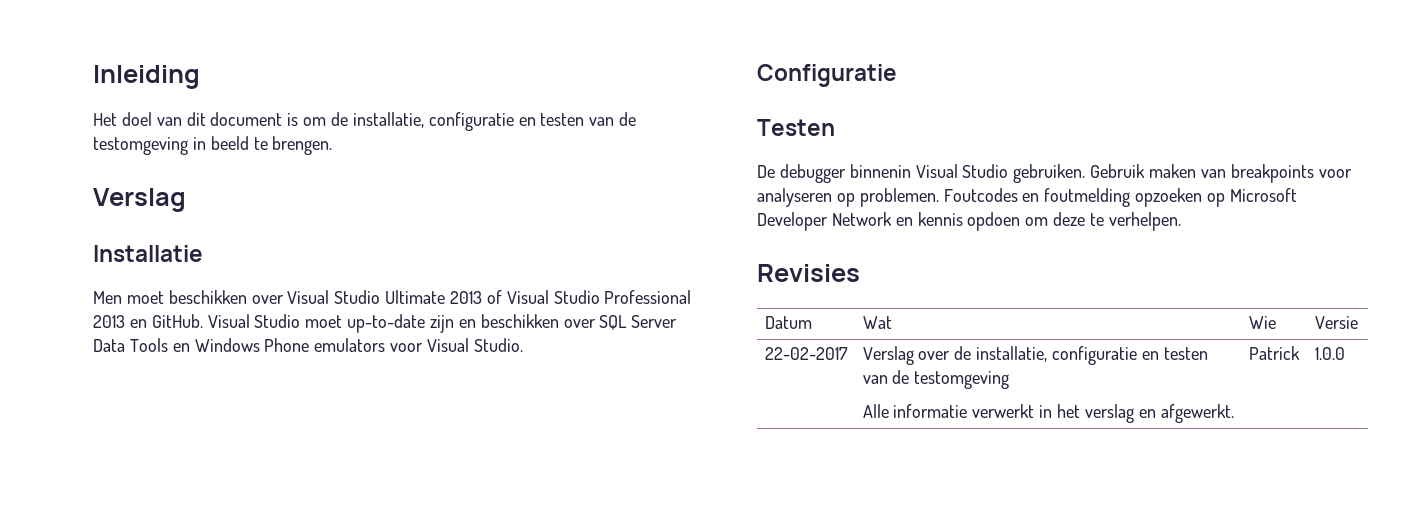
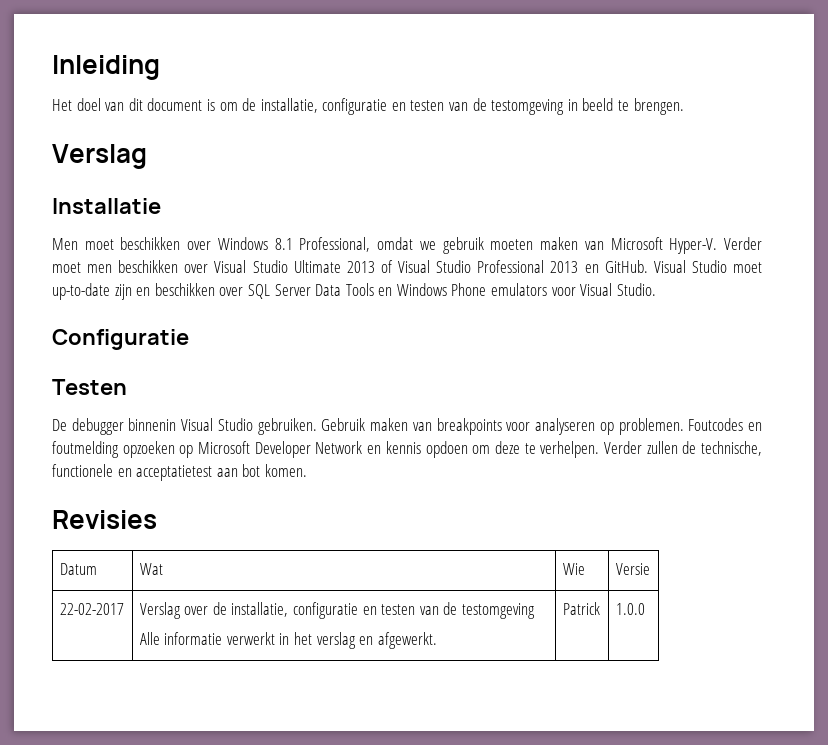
- Men moet beschikken over Visual Studio Ultimate 2013 of Visual Studio Professional 2013 en GitHub.
+ Men moet beschikken over Windows 8.1 Professional, omdat we gebruik moeten maken van Microsoft Hyper-V. Verder moet men beschikken over Visual Studio Ultimate 2013 of Visual Studio Professional 2013 en GitHub.
+ Verder zullen de technische, functionele en acceptatietest aan bot komen.

